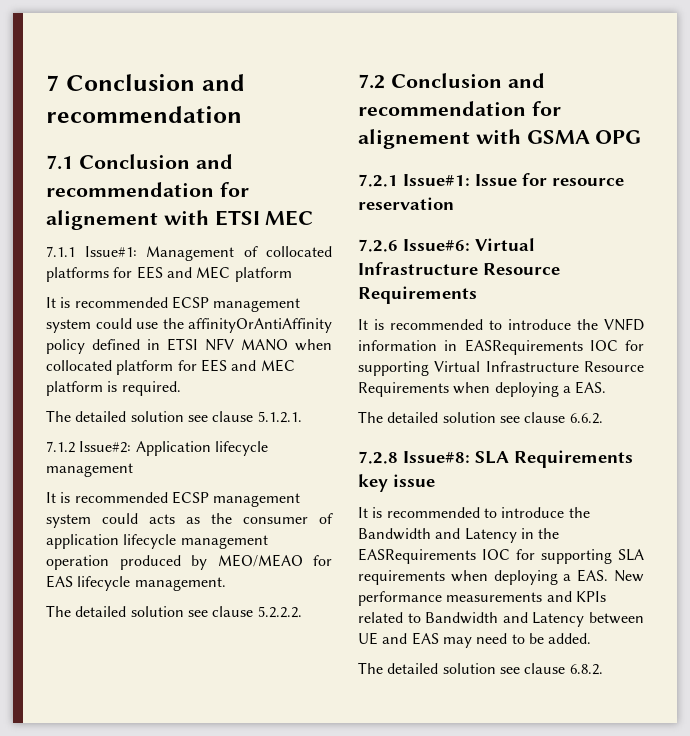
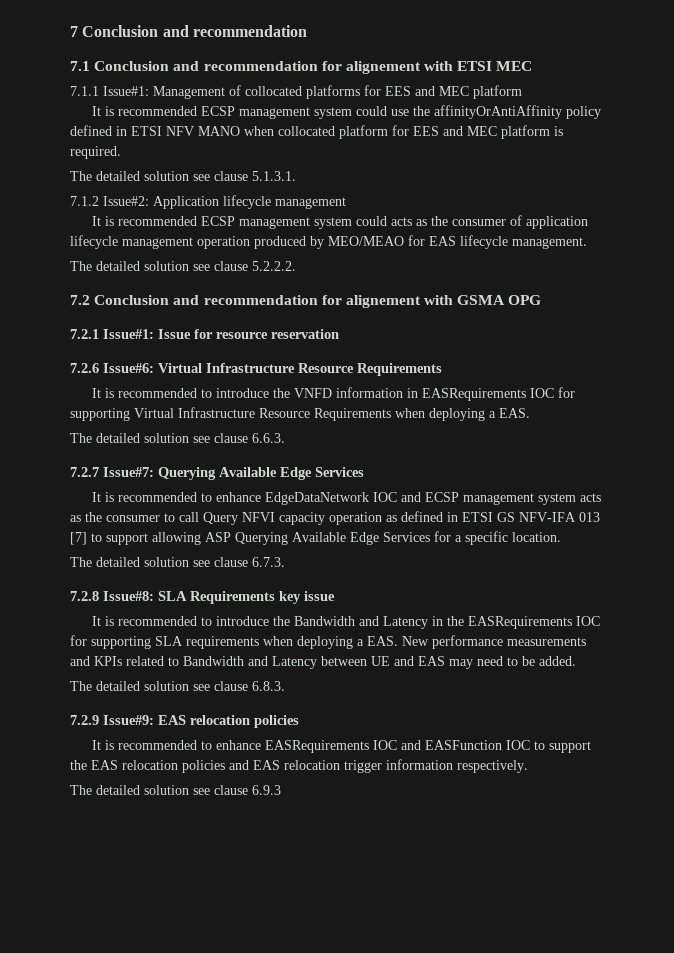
- The detailed solution see clause 5.1.2.1.
+ The detailed solution see clause 5.1.3.1.
- The detailed solution see clause 6.6.2.
+ The detailed solution see clause 6.6.3.
+ 7.2.7 Issue#7: Querying Available Edge Services
+ It is recommended to enhance EdgeDataNetwork IOC and ECSP management system acts as the consumer to call Query NFVI capacity operation as defined in ETSI GS NFV-IFA 013 [7] to support allowing ASP Querying Available Edge Services for a specific location.
+ The detailed solution see clause 6.7.3.
- The detailed solution see clause 6.8.2.
+ The detailed solution see clause 6.8.3.
+ 7.2.9 Issue#9: EAS relocation policies
+ It is recommended to enhance EASRequirements IOC and EASFunction IOC to support the EAS relocation policies and EAS relocation trigger information respectively.
+ The detailed solution see clause 6.9.3

